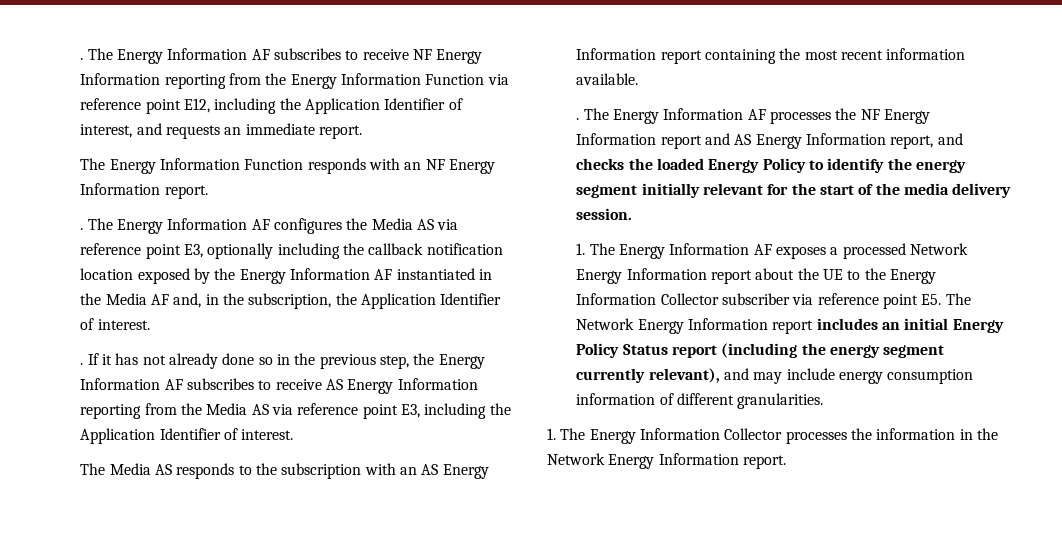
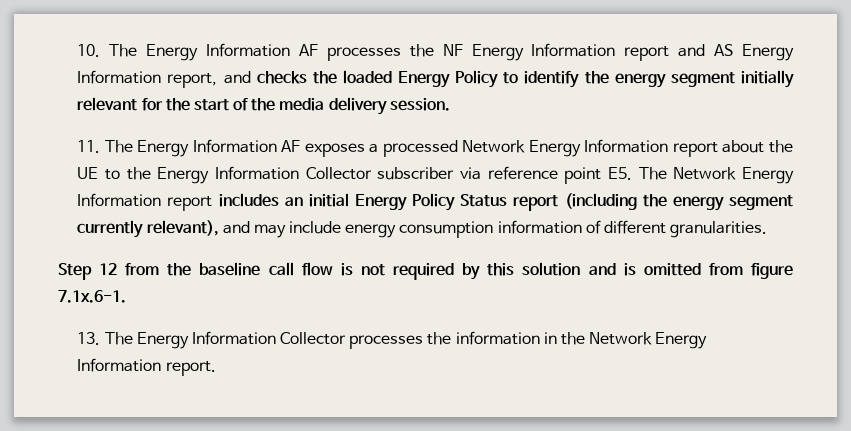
- . The Energy Information AF subscribes to receive NF Energy Information reporting from the Energy Information Function via reference point E12, including the Application Identifier of interest, and requests an immediate report.
- The Energy Information Function responds with an NF Energy Information report.
- . The Energy Information AF configures the Media AS via reference point E3, optionally including the callback notification location exposed by the Energy Information AF instantiated in the Media AF and, in the subscription, the Application Identifier of interest.
- . If it has not already done so in the previous step, the Energy Information AF subscribes to receive AS Energy Information reporting from the Media AS via reference point E3, including the Application Identifier of interest.
- The Media AS responds to the subscription with an AS Energy Information report containing the most recent information available.
- . The Energy Information AF processes the NF Energy Information report and AS Energy Information report, and checks the loaded Energy Policy to identify the energy segment initially relevant for the start of the media delivery session.
+ 10. The Energy Information AF processes the NF Energy Information report and AS Energy Information report, and checks the loaded Energy Policy to identify the energy segment initially relevant for the start of the media delivery session.
- 1. The Energy Information AF exposes a processed Network Energy Information report about the UE to the Energy Information Collector subscriber via reference point E5. The Network Energy Information report includes an initial Energy Policy Status report (including the energy segment currently relevant), and may include energy consumption information of different granularities.
+ 11. The Energy Information AF exposes a processed Network Energy Information report about the UE to the Energy Information Collector subscriber via reference point E5. The Network Energy Information report includes an initial Energy Policy Status report (including the energy segment currently relevant), and may include energy consumption information of different granularities.
- 1. The Energy Information Collector processes the information in the Network Energy Information report.
+ Step 12 from the baseline call flow is not required by this solution and is omitted from figure 7.1x.6-1.
+ 13. The Energy Information Collector processes the information in the Network Energy Information report.

